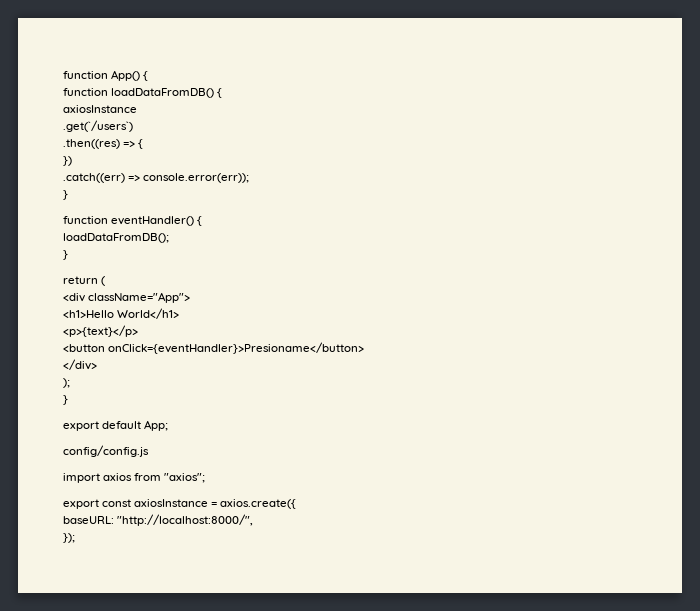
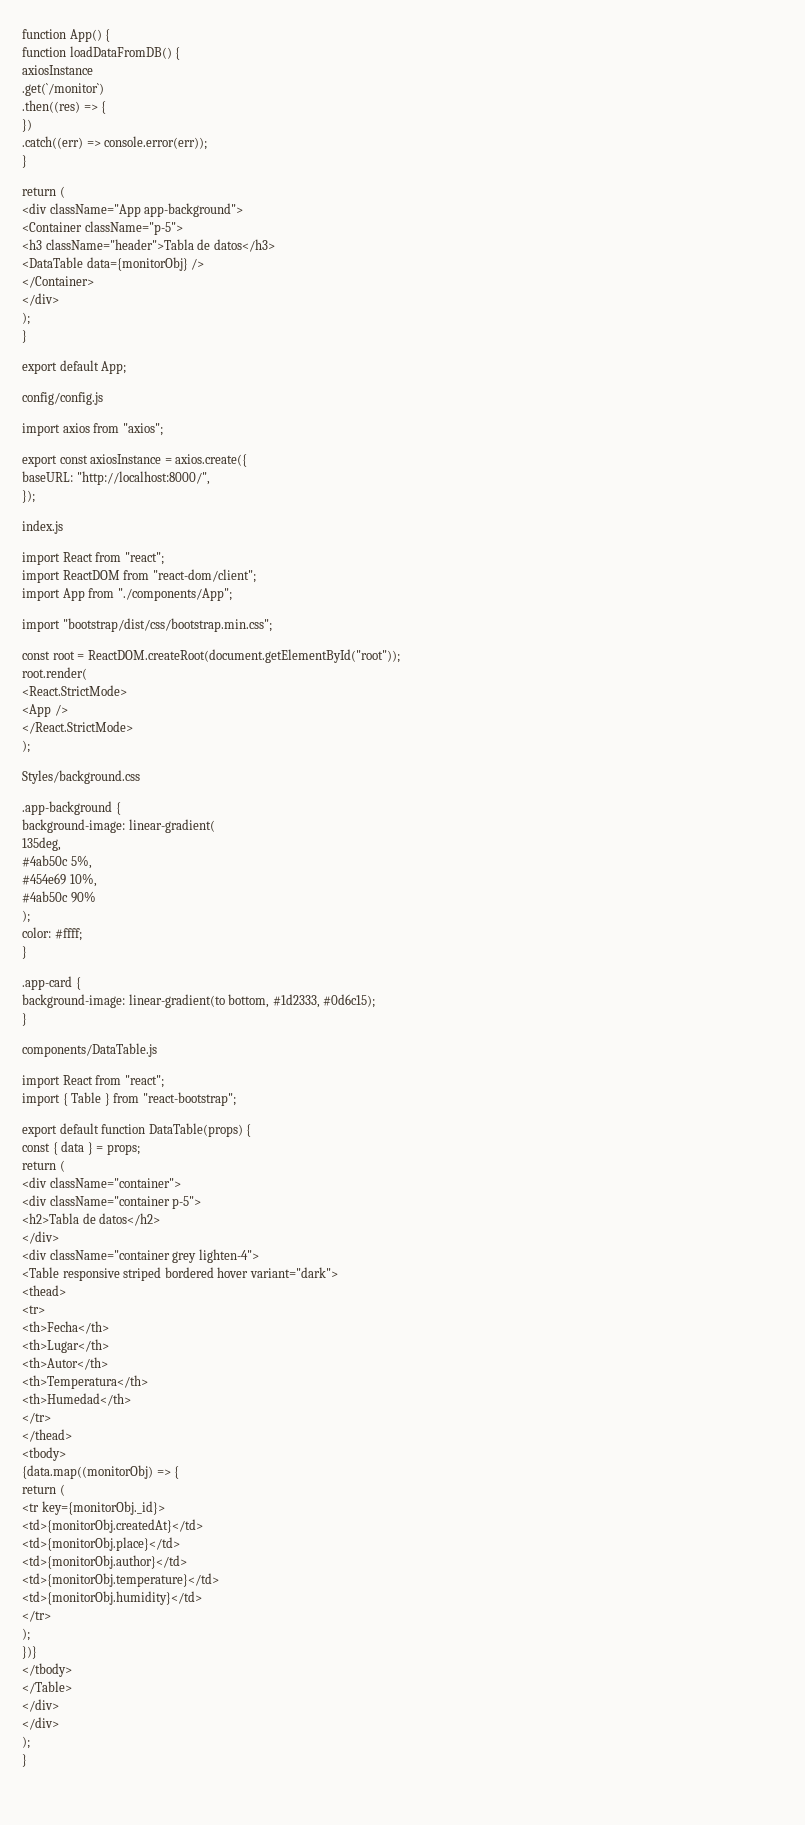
- .get(`/users`)
+ .get(`/monitor`)
  .catch((err) => console.error(err));
  }
- function eventHandler() {
- loadDataFromDB();
- }
  return (
- <div className="App">
- <h1>Hello World</h1>
- <p>{text}</p>
- <button onClick={eventHandler}>Presioname</button>
+ <div className="App app-background">
+ <Container className="p-5">
+ <h3 className="header">Tabla de datos</h3>
+ <DataTable data={monitorObj} />
+ </Container>
+ index.js
+ import React from "react";
+ import ReactDOM from "react-dom/client";
+ import App from "./components/App";
+ import "bootstrap/dist/css/bootstrap.min.css";
+ const root = ReactDOM.createRoot(document.getElementById("root"));
+ root.render(
+ <React.StrictMode>
+ <App />
+ </React.StrictMode>
+ );
+ Styles/background.css
+ .app-background {
+ background-image: linear-gradient(
+ 135deg,
+ #4ab50c 5%,
+ #454e69 10%,
+ #4ab50c 90%
+ );
+ color: #ffff;
+ }
+ .app-card {
+ background-image: linear-gradient(to bottom, #1d2333, #0d6c15);
+ }
+ components/DataTable.js
+ import React from "react";
+ import { Table } from "react-bootstrap";
+ export default function DataTable(props) {
+ const { data } = props;
+ return (
+ <div className="container">
+ <div className="container p-5">
+ <h2>Tabla de datos</h2>
+ </div>
+ <div className="container grey lighten-4">
+ <Table responsive striped bordered hover variant="dark">
+ <thead>
+ <tr>
+ <th>Fecha</th>
+ <th>Lugar</th>
+ <th>Autor</th>
+ <th>Temperatura</th>
+ <th>Humedad</th>
+ </tr>
+ </thead>
+ <tbody>
+ {data.map((monitorObj) => {
+ return (
+ <tr key={monitorObj._id}>
+ <td>{monitorObj.createdAt}</td>
+ <td>{monitorObj.place}</td>
+ <td>{monitorObj.author}</td>
+ <td>{monitorObj.temperature}</td>
+ <td>{monitorObj.humidity}</td>
+ </tr>
+ );
+ })}
+ </tbody>
+ </Table>
+ </div>
+ </div>
+ );
+ }

